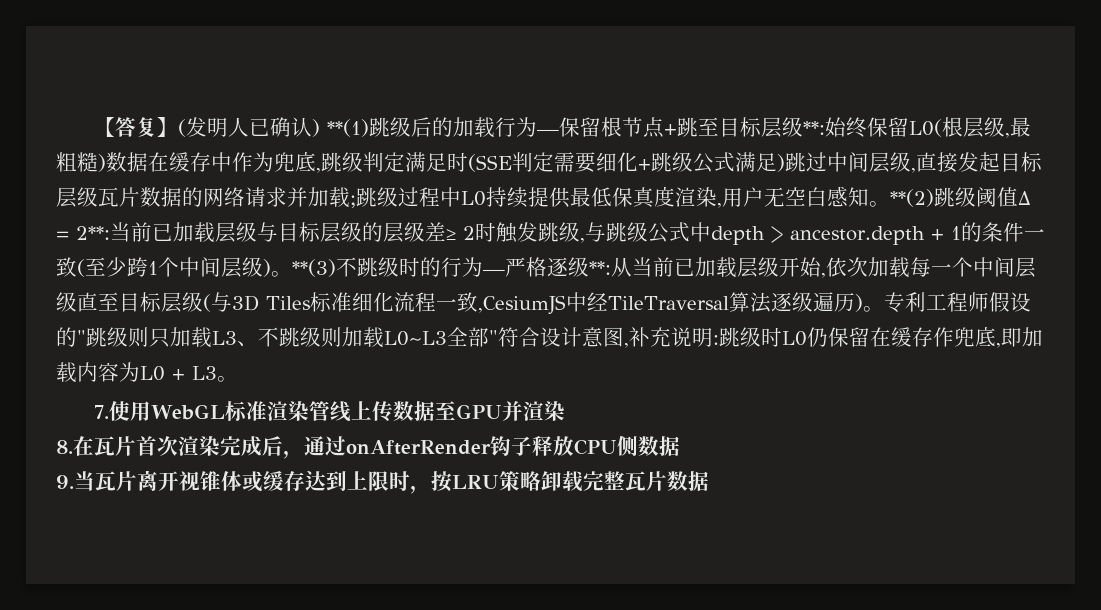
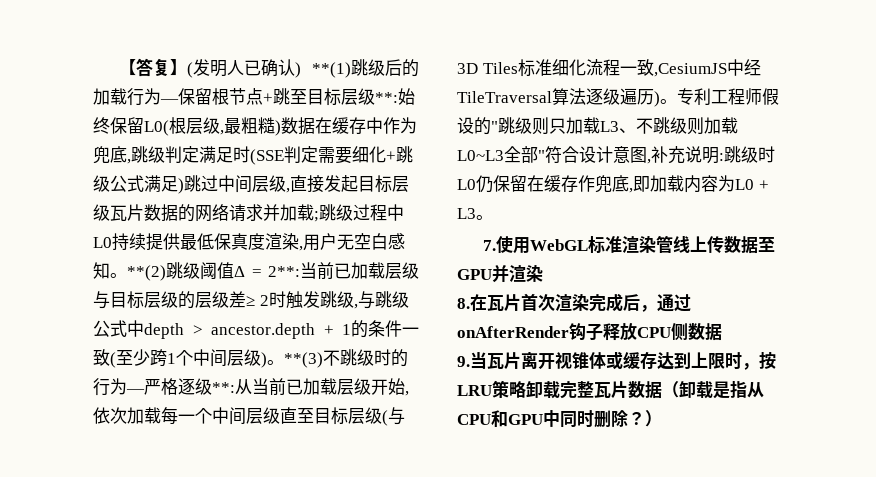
- 9.当瓦片离开视锥体或缓存达到上限时，按LRU策略卸载完整瓦片数据
+ 9.当瓦片离开视锥体或缓存达到上限时，按LRU策略卸载完整瓦片数据（卸载是指从CPU和GPU中同时删除？）

